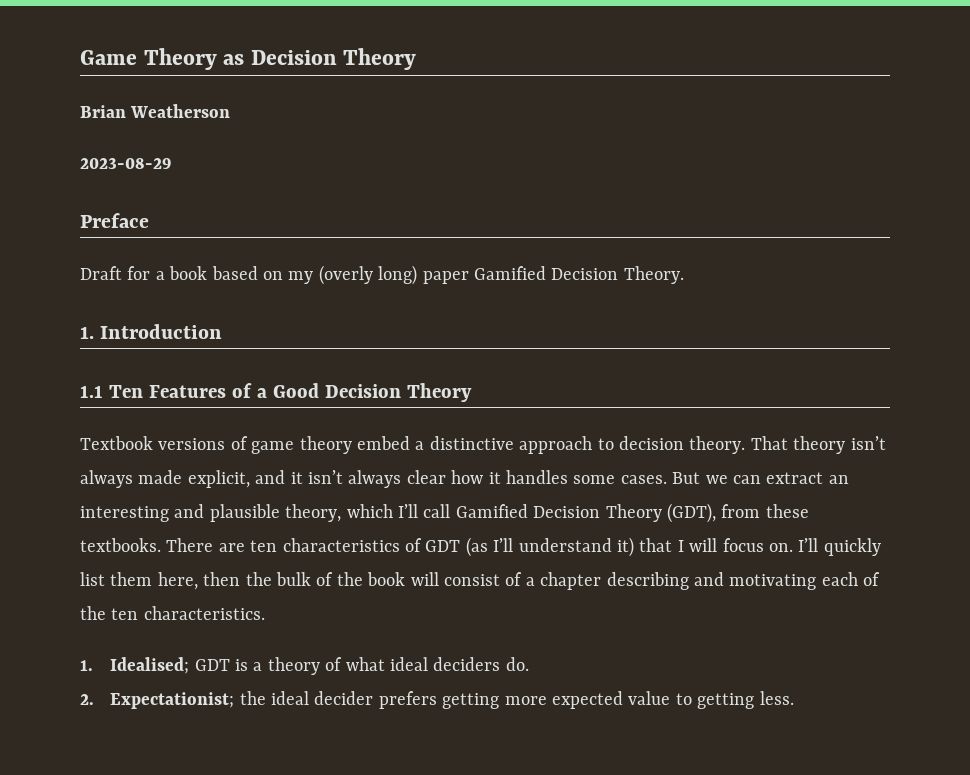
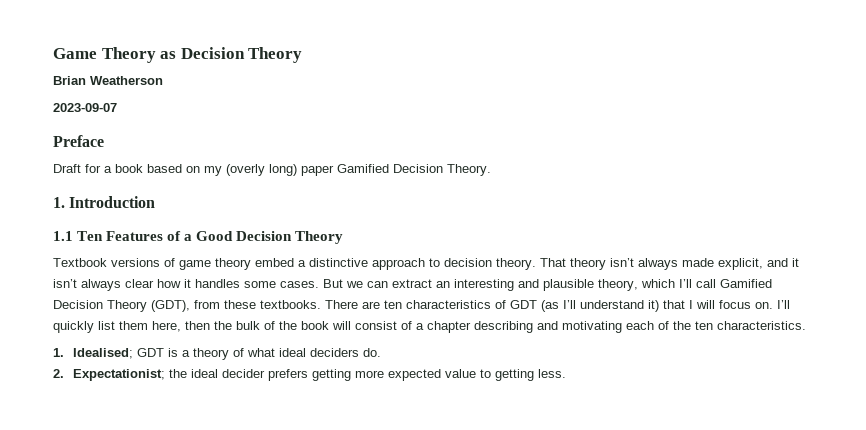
- 2023-08-29
+ 2023-09-07

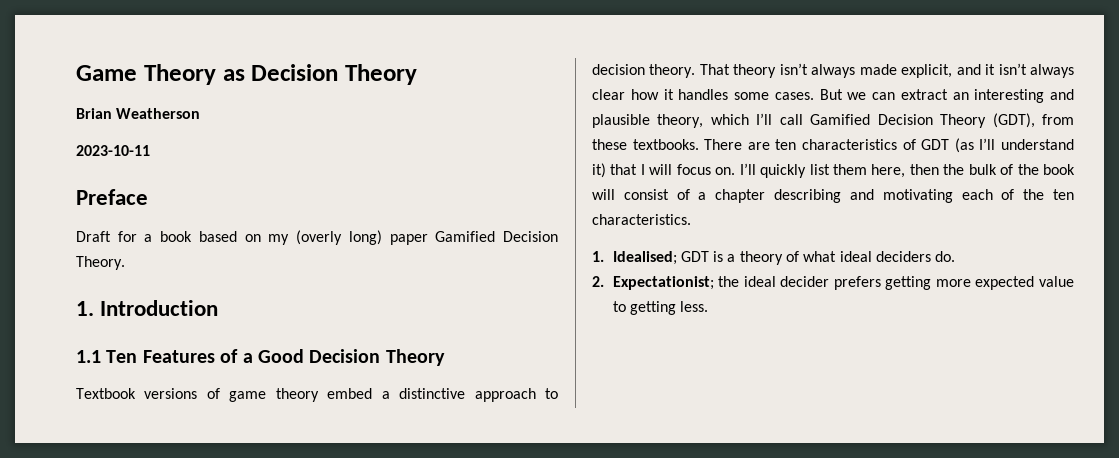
- 2023-09-07
+ 2023-10-11

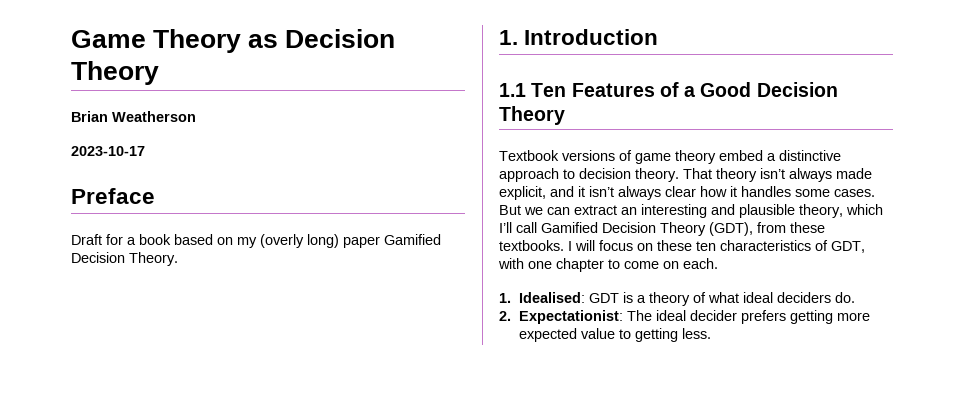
- 2023-10-11
+ 2023-10-17
- There are ten characteristics of GDT (as I’ll understand it) that I will focus on. I’ll quickly list them here, then the bulk of the book will consist of a chapter describing and motivating each of the ten characteristics.
- 1. Idealised; GDT is a theory of what ideal deciders do.
+ I will focus on these ten characteristics of GDT, with one chapter to come on each.
+ 1. Idealised: GDT is a theory of what ideal deciders do.
- 2. Expectationist; the ideal decider prefers getting more expected value to getting less.
+ 2. Expectationist: The ideal decider prefers getting more expected value to getting less.

